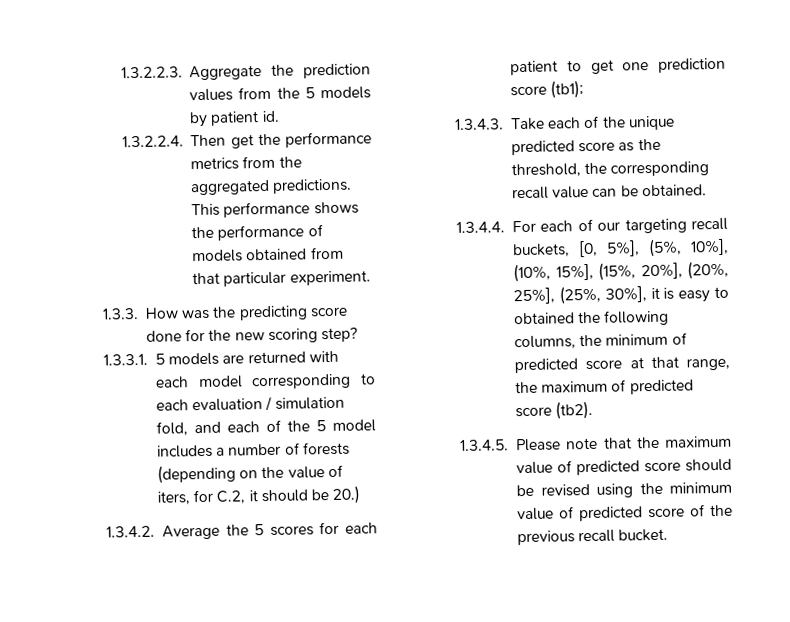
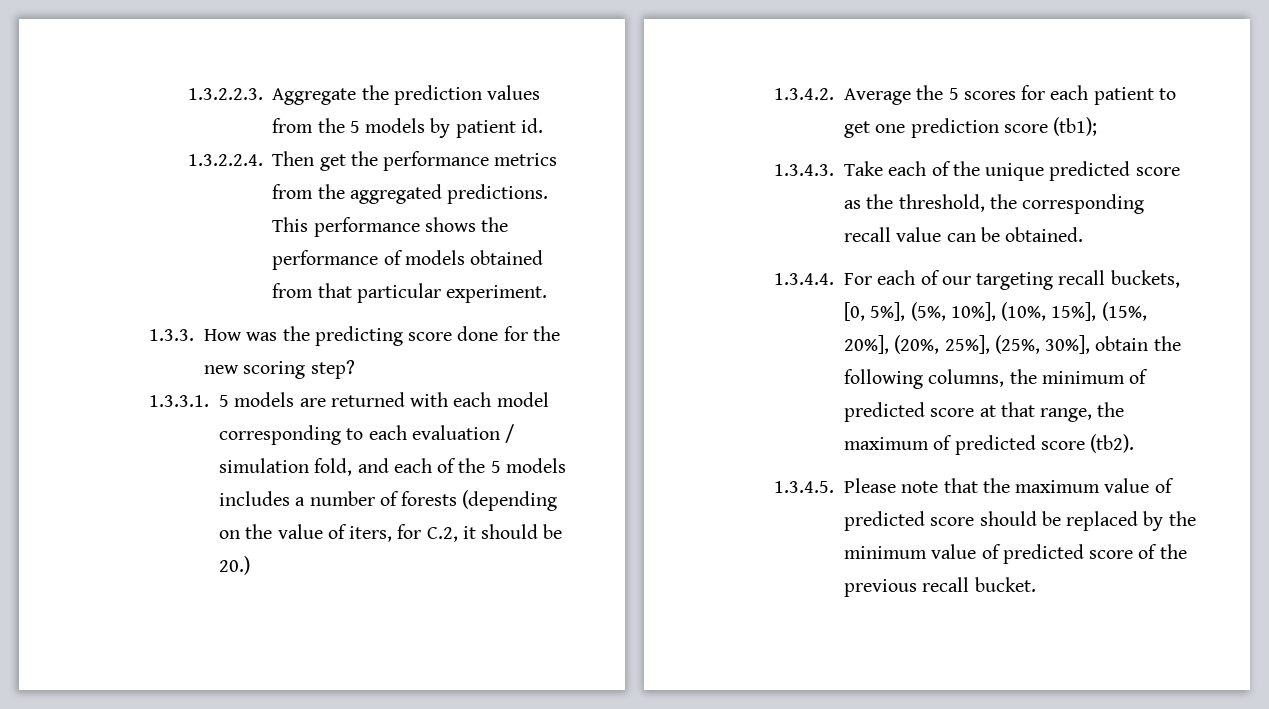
- 1.3.3.1. 5 models are returned with each model corresponding to each evaluation / simulation fold, and each of the 5 model includes a number of forests (depending on the value of iters, for C.2, it should be 20.)
+ 1.3.3.1. 5 models are returned with each model corresponding to each evaluation / simulation fold, and each of the 5 models includes a number of forests (depending on the value of iters, for C.2, it should be 20.)
- 1.3.4.4. For each of our targeting recall buckets, [0, 5%], (5%, 10%], (10%, 15%], (15%, 20%], (20%, 25%], (25%, 30%], it is easy to obtained the following columns, the minimum of predicted score at that range, the maximum of predicted score (tb2).
+ 1.3.4.4. For each of our targeting recall buckets, [0, 5%], (5%, 10%], (10%, 15%], (15%, 20%], (20%, 25%], (25%, 30%], obtain the following columns, the minimum of predicted score at that range, the maximum of predicted score (tb2).
- 1.3.4.5. Please note that the maximum value of predicted score should be revised using the minimum value of predicted score of the previous recall bucket.
+ 1.3.4.5. Please note that the maximum value of predicted score should be replaced by the minimum value of predicted score of the previous recall bucket.

